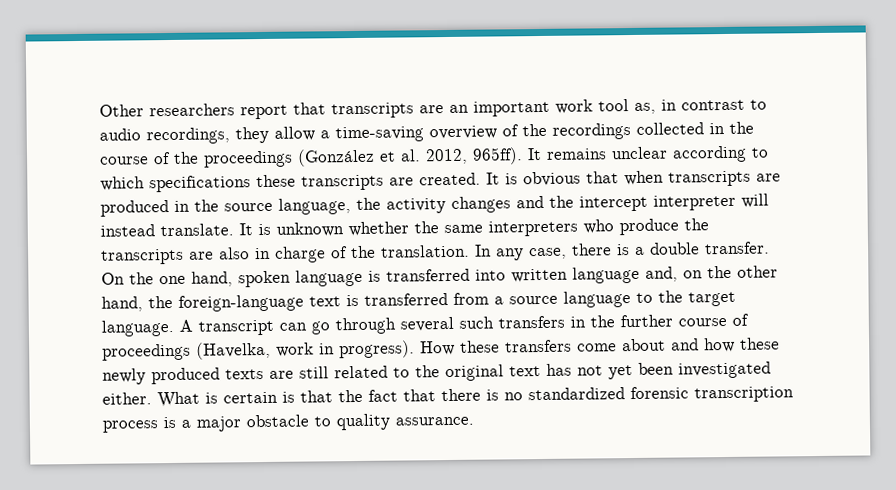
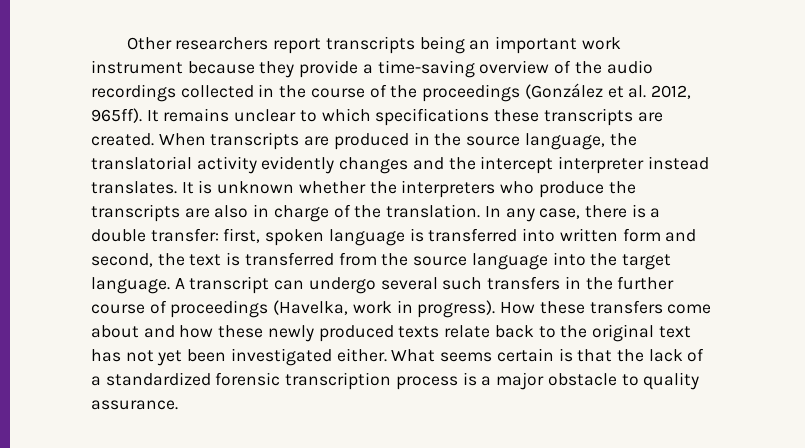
- Other researchers report that transcripts are an important work tool as, in contrast to audio recordings, they allow a time-saving overview of the recordings collected in the course of the proceedings (González et al. 2012, 965ff).
+ Other researchers report transcripts being an important work instrument because they provide a time-saving overview of the audio recordings collected in the course of the proceedings (González et al. 2012, 965ff).
- It remains unclear according to which specifications these transcripts are created.
+ It remains unclear to which specifications these transcripts are created.
- It is obvious that when transcripts are produced in the source language, the activity changes and the intercept interpreter will instead translate.
+ When transcripts are produced in the source language, the translatorial activity evidently changes and the intercept interpreter instead translates.
- It is unknown whether the same interpreters who produce the transcripts are also in charge of the translation.
+ It is unknown whether the interpreters who produce the transcripts are also in charge of the translation.
- In any case, there is a double transfer. On the one hand, spoken language is transferred into written language and, on the other hand, the foreign-language text is transferred from a source language to the target language.
+ In any case, there is a double transfer: first, spoken language is transferred into written form and second, the text is transferred from the source language into the target language.
- A transcript can go through several such transfers in the further course of proceedings (Havelka, work in progress).
+ A transcript can undergo several such transfers in the further course of proceedings (Havelka, work in progress).
- How these transfers come about and how these newly produced texts are still related to the original text has not yet been investigated either.
+ How these transfers come about and how these newly produced texts relate back to the original text has not yet been investigated either.
- What is certain is that the fact that there is no standardized forensic transcription process is a major obstacle to quality assurance.
+ What seems certain is that the lack of a standardized forensic transcription process is a major obstacle to quality assurance.

